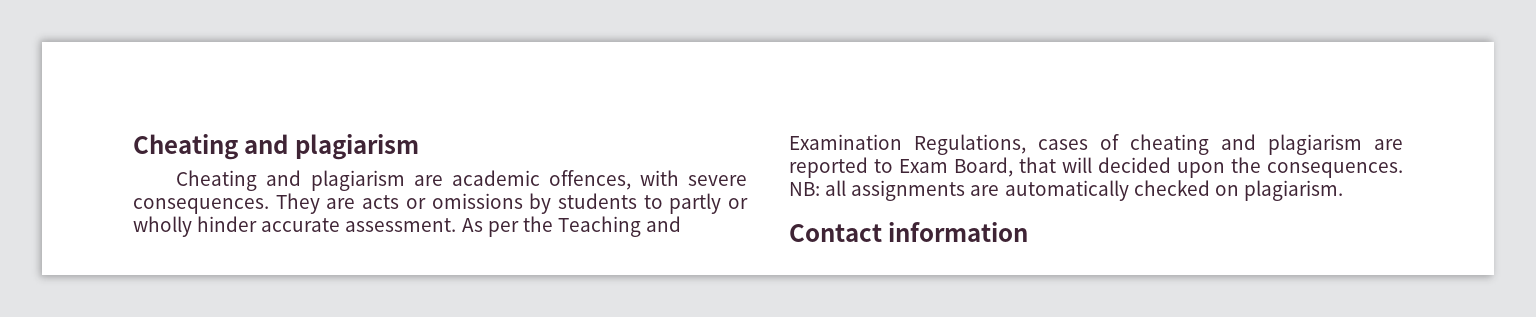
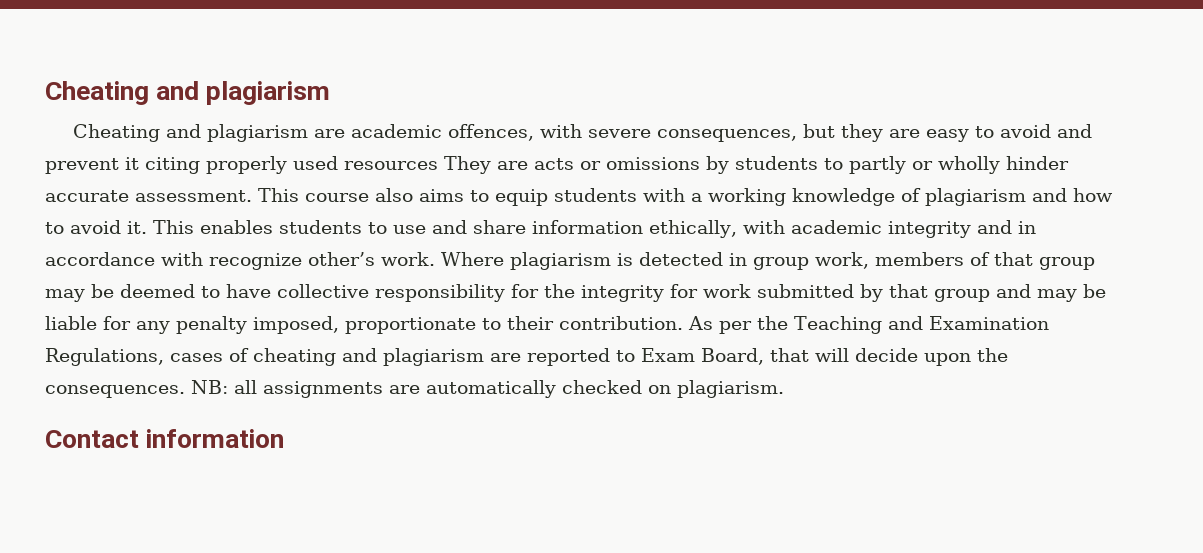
- Cheating and plagiarism are academic offences, with severe consequences. They are acts or omissions by students to partly or wholly hinder accurate assessment.
+ Cheating and plagiarism are academic offences, with severe consequences, but they are easy to avoid and prevent it citing properly used resources They are acts or omissions by students to partly or wholly hinder accurate assessment.
+ This course also aims to equip students with a working knowledge of plagiarism and how to avoid it. This enables students to use and share information ethically, with academic integrity and in accordance with recognize other’s work. Where plagiarism is detected in group work, members of that group may be deemed to have collective responsibility for the integrity for work submitted by that group and may be liable for any penalty imposed, proportionate to their contribution.
- As per the Teaching and Examination Regulations, cases of cheating and plagiarism are reported to Exam Board, that will decided upon the consequences.
+ As per the Teaching and Examination Regulations, cases of cheating and plagiarism are reported to Exam Board, that will decide upon the consequences.

